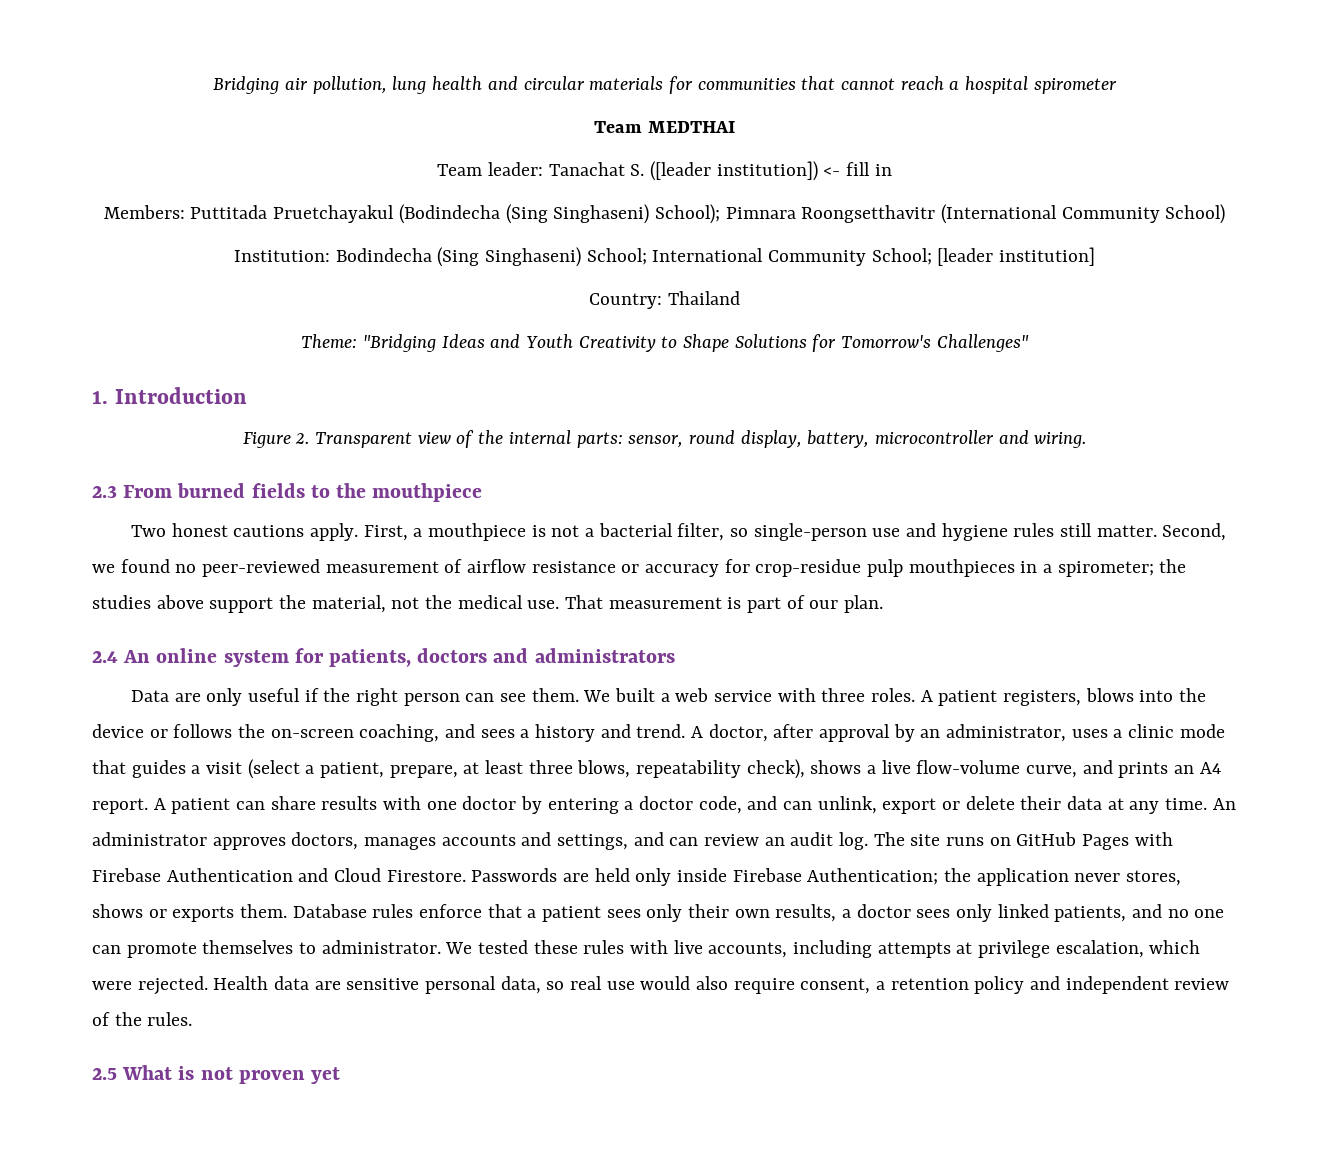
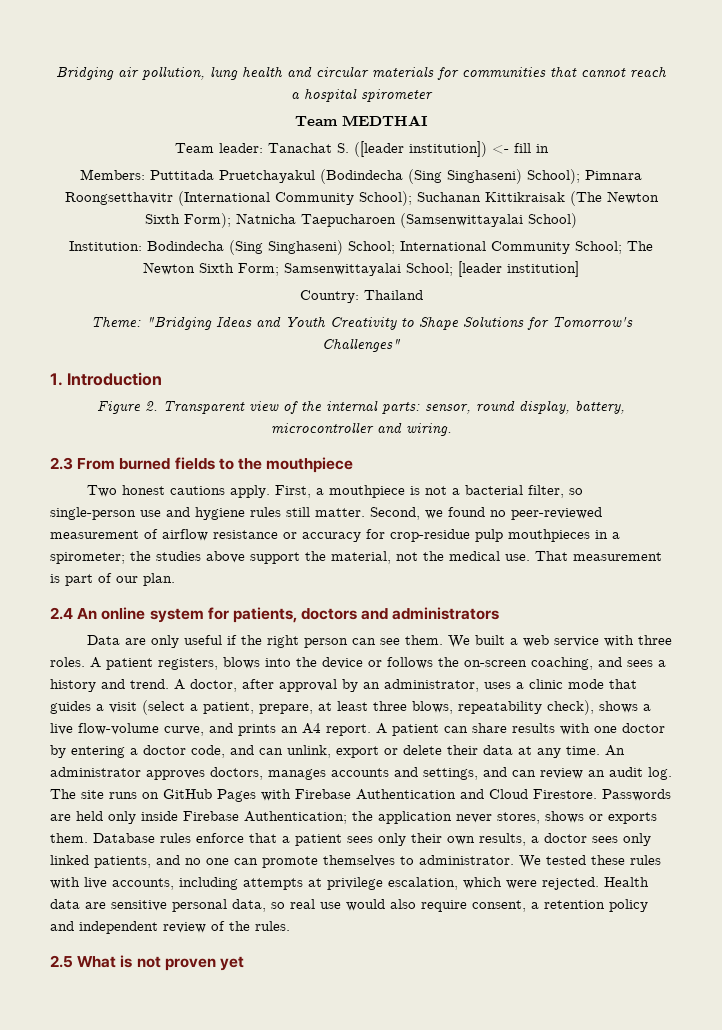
- Members: Puttitada Pruetchayakul (Bodindecha (Sing Singhaseni) School); Pimnara Roongsetthavitr (International Community School)
+ Members: Puttitada Pruetchayakul (Bodindecha (Sing Singhaseni) School); Pimnara Roongsetthavitr (International Community School); Suchanan Kittikraisak (The Newton Sixth Form); Natnicha Taepucharoen (Samsenwittayalai School)
- Institution: Bodindecha (Sing Singhaseni) School; International Community School; [leader institution]
+ Institution: Bodindecha (Sing Singhaseni) School; International Community School; The Newton Sixth Form; Samsenwittayalai School; [leader institution]

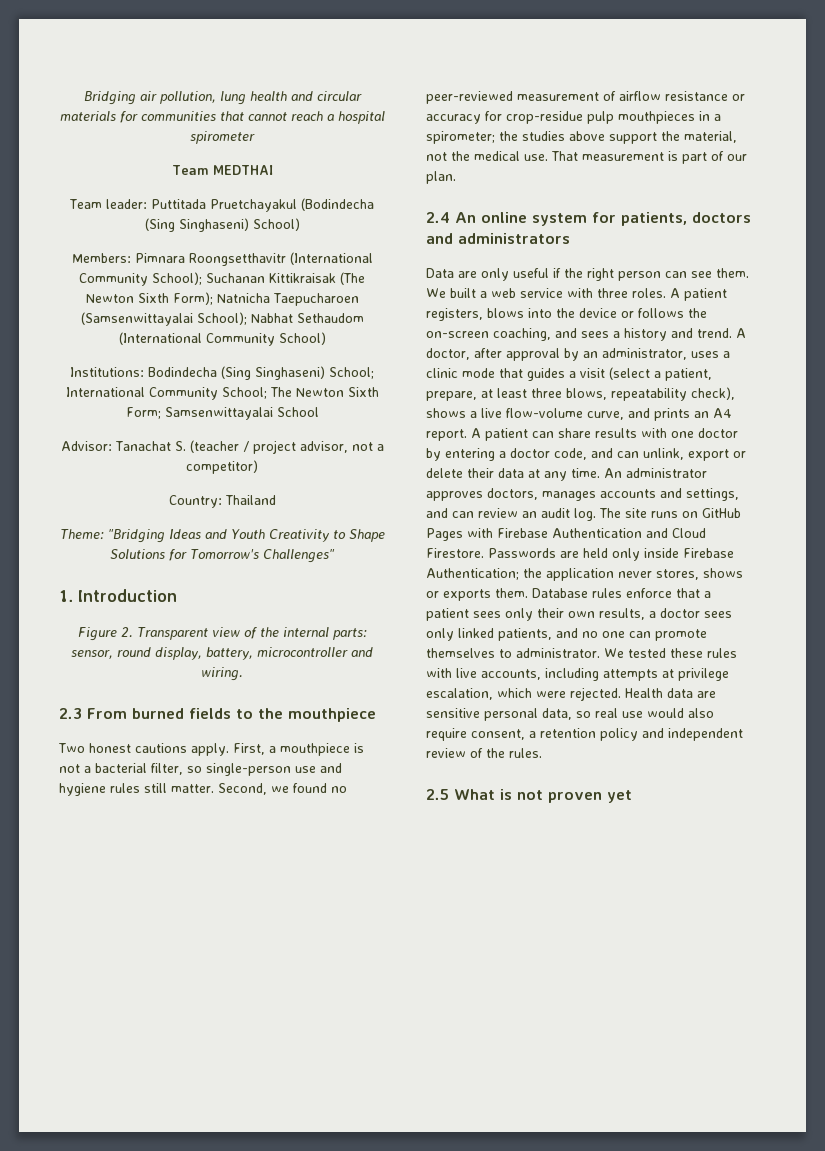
- Team leader: Tanachat S. ([leader institution]) <- fill in
- Members: Puttitada Pruetchayakul (Bodindecha (Sing Singhaseni) School); Pimnara Roongsetthavitr (International Community School); Suchanan Kittikraisak (The Newton Sixth Form); Natnicha Taepucharoen (Samsenwittayalai School)
- Institution: Bodindecha (Sing Singhaseni) School; International Community School; The Newton Sixth Form; Samsenwittayalai School; [leader institution]
+ Team leader: Puttitada Pruetchayakul (Bodindecha (Sing Singhaseni) School)
+ Members: Pimnara Roongsetthavitr (International Community School); Suchanan Kittikraisak (The Newton Sixth Form); Natnicha Taepucharoen (Samsenwittayalai School); Nabhat Sethaudom (International Community School)
+ Institutions: Bodindecha (Sing Singhaseni) School; International Community School; The Newton Sixth Form; Samsenwittayalai School
+ Advisor: Tanachat S. (teacher / project advisor, not a competitor)

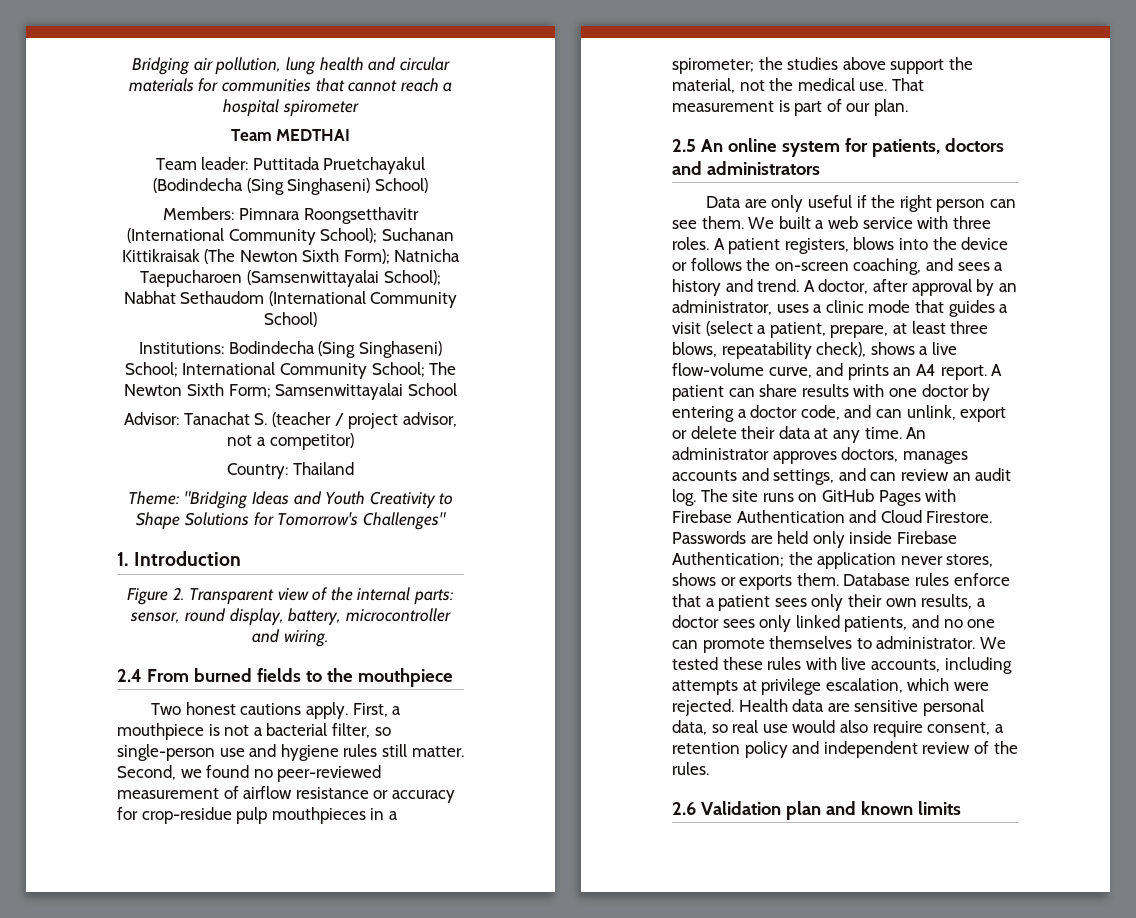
- 2.3 From burned fields to the mouthpiece
+ 2.4 From burned fields to the mouthpiece
- 2.4 An online system for patients, doctors and administrators
+ 2.5 An online system for patients, doctors and administrators
- 2.5 What is not proven yet
+ 2.6 Validation plan and known limits

